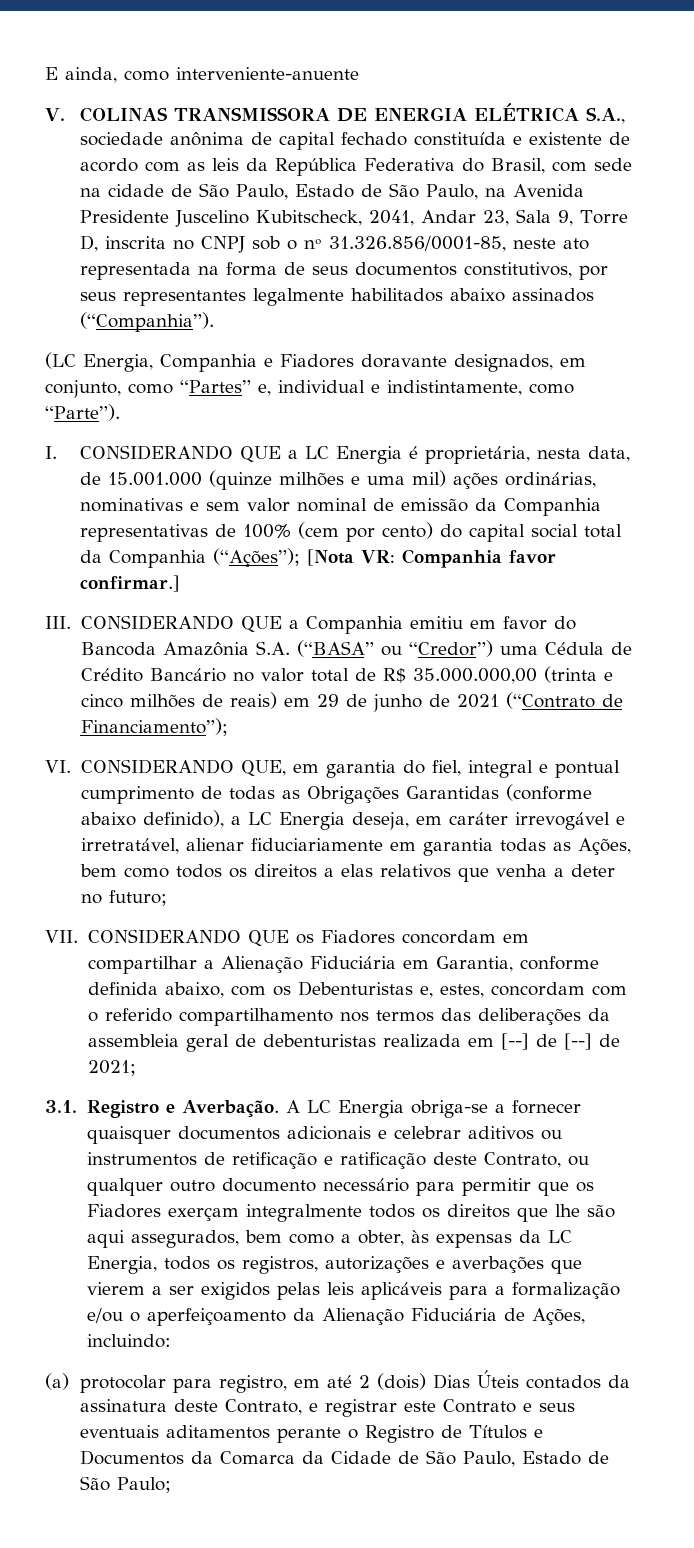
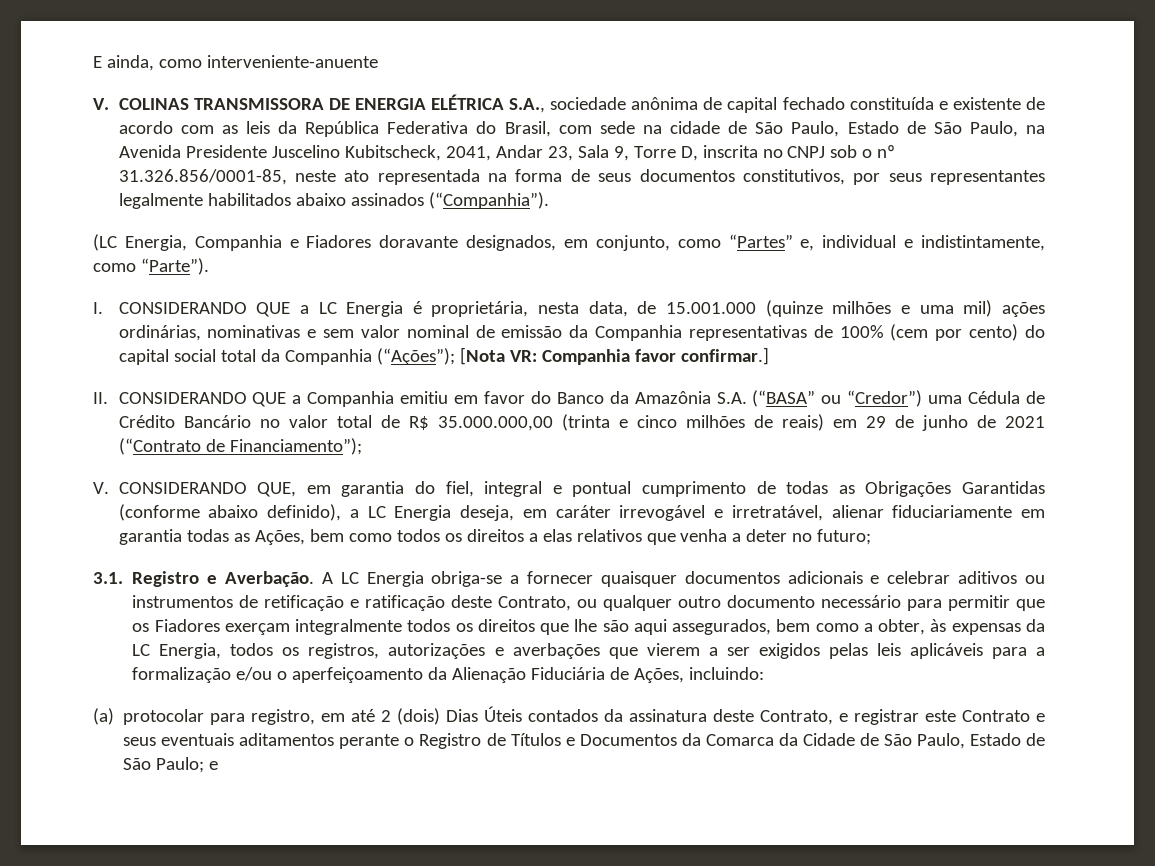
- III. CONSIDERANDO QUE a Companhia emitiu em favor do Bancoda Amazônia S.A. (“BASA” ou “Credor”) uma Cédula de Crédito Bancário no valor total de R$ 35.000.000,00 (trinta e cinco milhões de reais) em 29 de junho de 2021 (“Contrato de Financiamento”);
+ II. CONSIDERANDO QUE a Companhia emitiu em favor do Banco da Amazônia S.A. (“BASA” ou “Credor”) uma Cédula de Crédito Bancário no valor total de R$ 35.000.000,00 (trinta e cinco milhões de reais) em 29 de junho de 2021 (“Contrato de Financiamento”);
- VI. CONSIDERANDO QUE, em garantia do fiel, integral e pontual cumprimento de todas as Obrigações Garantidas (conforme abaixo definido), a LC Energia deseja, em caráter irrevogável e irretratável, alienar fiduciariamente em garantia todas as Ações, bem como todos os direitos a elas relativos que venha a deter no futuro;
+ V. CONSIDERANDO QUE, em garantia do fiel, integral e pontual cumprimento de todas as Obrigações Garantidas (conforme abaixo definido), a LC Energia deseja, em caráter irrevogável e irretratável, alienar fiduciariamente em garantia todas as Ações, bem como todos os direitos a elas relativos que venha a deter no futuro;
- VII. CONSIDERANDO QUE os Fiadores concordam em compartilhar a Alienação Fiduciária em Garantia, conforme definida abaixo, com os Debenturistas e, estes, concordam com o referido compartilhamento nos termos das deliberações da assembleia geral de debenturistas realizada em [--] de [--] de 2021;
- (a) protocolar para registro, em até 2 (dois) Dias Úteis contados da assinatura deste Contrato, e registrar este Contrato e seus eventuais aditamentos perante o Registro de Títulos e Documentos da Comarca da Cidade de São Paulo, Estado de São Paulo;
+ (a) protocolar para registro, em até 2 (dois) Dias Úteis contados da assinatura deste Contrato, e registrar este Contrato e seus eventuais aditamentos perante o Registro de Títulos e Documentos da Comarca da Cidade de São Paulo, Estado de São Paulo; e

